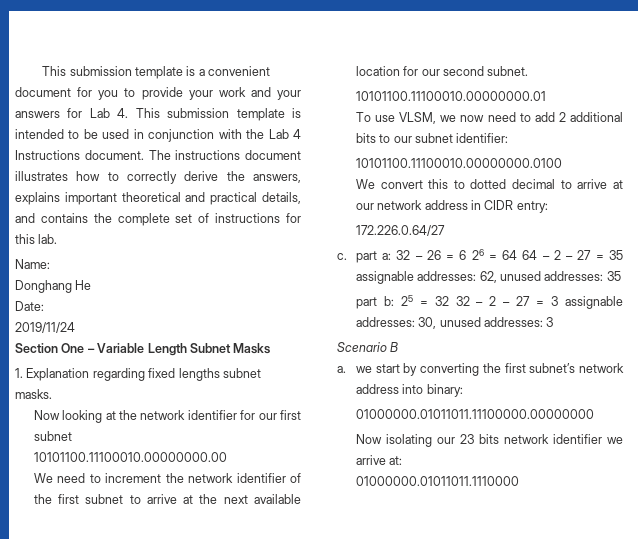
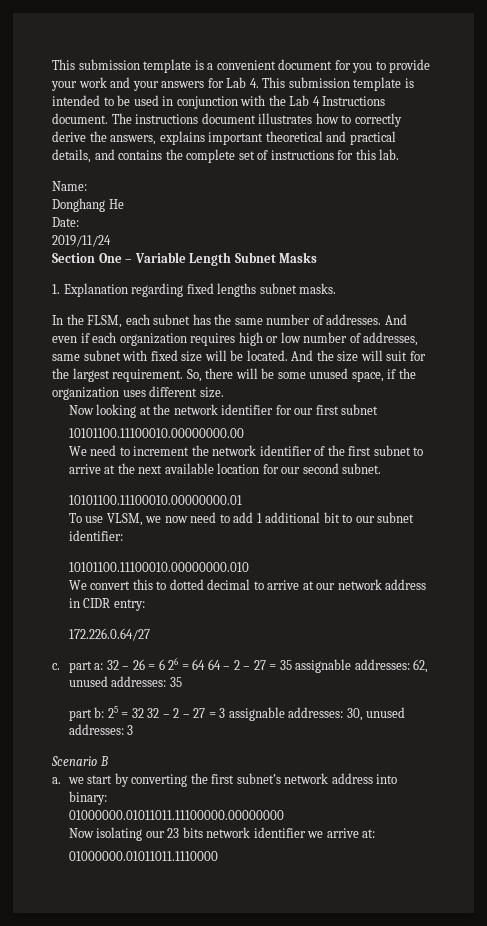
+ In the FLSM, each subnet has the same number of addresses. And even if each organization requires high or low number of addresses, same subnet with fixed size will be located. And the size will suit for the largest requirement. So, there will be some unused space, if the organization uses different size.
- To use VLSM, we now need to add 2 additional bits to our subnet identifier:
+ To use VLSM, we now need to add 1 additional bit to our subnet identifier:
- 10101100.11100010.00000000.0100
+ 10101100.11100010.00000000.010

